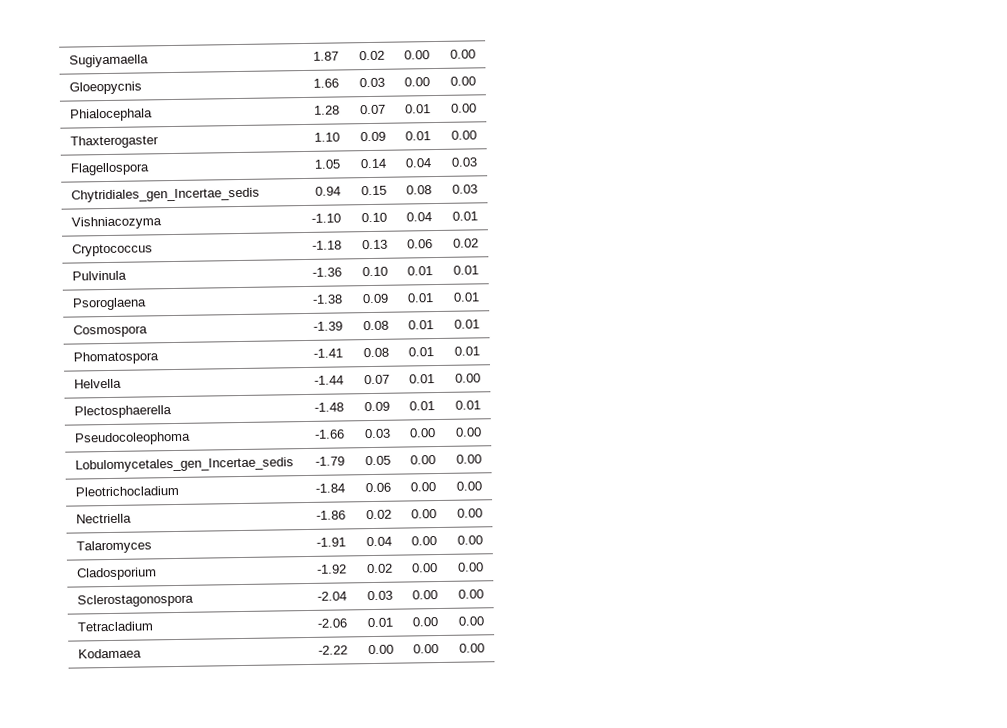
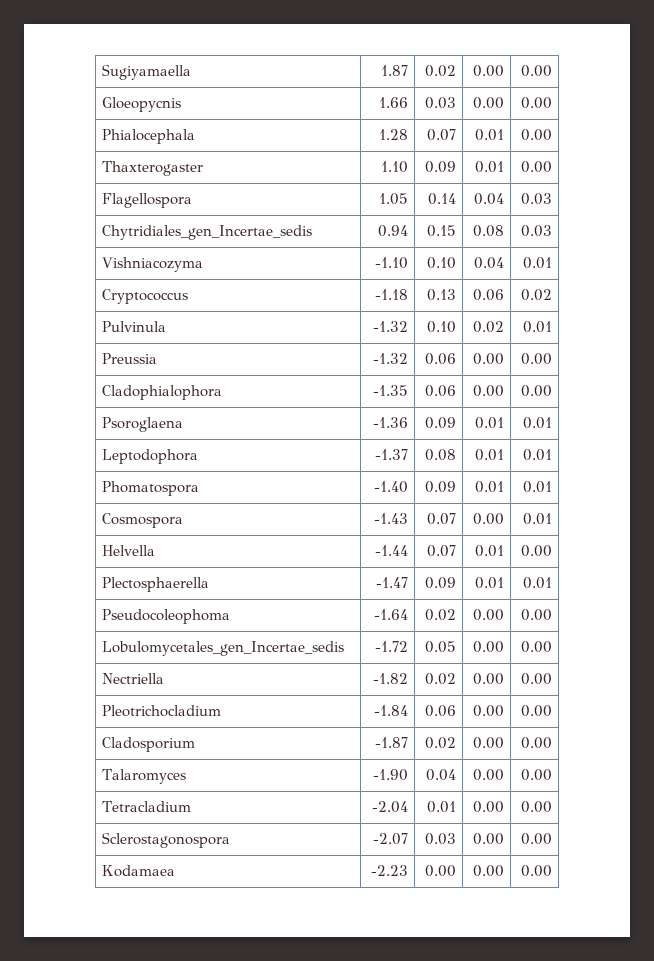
- Pulvinula | -1.36 | 0.10 | 0.01 | 0.01
- Psoroglaena | -1.38 | 0.09 | 0.01 | 0.01
- Cosmospora | -1.39 | 0.08 | 0.01 | 0.01
- Phomatospora | -1.41 | 0.08 | 0.01 | 0.01
+ Pulvinula | -1.32 | 0.10 | 0.02 | 0.01
+ Preussia | -1.32 | 0.06 | 0.00 | 0.00
+ Cladophialophora | -1.35 | 0.06 | 0.00 | 0.00
+ Psoroglaena | -1.36 | 0.09 | 0.01 | 0.01
+ Leptodophora | -1.37 | 0.08 | 0.01 | 0.01
+ Phomatospora | -1.40 | 0.09 | 0.01 | 0.01
+ Cosmospora | -1.43 | 0.07 | 0.00 | 0.01
- Plectosphaerella | -1.48 | 0.09 | 0.01 | 0.01
+ Plectosphaerella | -1.47 | 0.09 | 0.01 | 0.01
- Pseudocoleophoma | -1.66 | 0.03 | 0.00 | 0.00
+ Pseudocoleophoma | -1.64 | 0.02 | 0.00 | 0.00
- Lobulomycetales_gen_Incertae_sedis | -1.79 | 0.05 | 0.00 | 0.00
+ Lobulomycetales_gen_Incertae_sedis | -1.72 | 0.05 | 0.00 | 0.00
+ Nectriella | -1.82 | 0.02 | 0.00 | 0.00
- Nectriella | -1.86 | 0.02 | 0.00 | 0.00
+ Cladosporium | -1.87 | 0.02 | 0.00 | 0.00
- Talaromyces | -1.91 | 0.04 | 0.00 | 0.00
+ Talaromyces | -1.90 | 0.04 | 0.00 | 0.00
- Cladosporium | -1.92 | 0.02 | 0.00 | 0.00
+ Tetracladium | -2.04 | 0.01 | 0.00 | 0.00
- Sclerostagonospora | -2.04 | 0.03 | 0.00 | 0.00
- Tetracladium | -2.06 | 0.01 | 0.00 | 0.00
+ Sclerostagonospora | -2.07 | 0.03 | 0.00 | 0.00
- Kodamaea | -2.22 | 0.00 | 0.00 | 0.00
+ Kodamaea | -2.23 | 0.00 | 0.00 | 0.00

